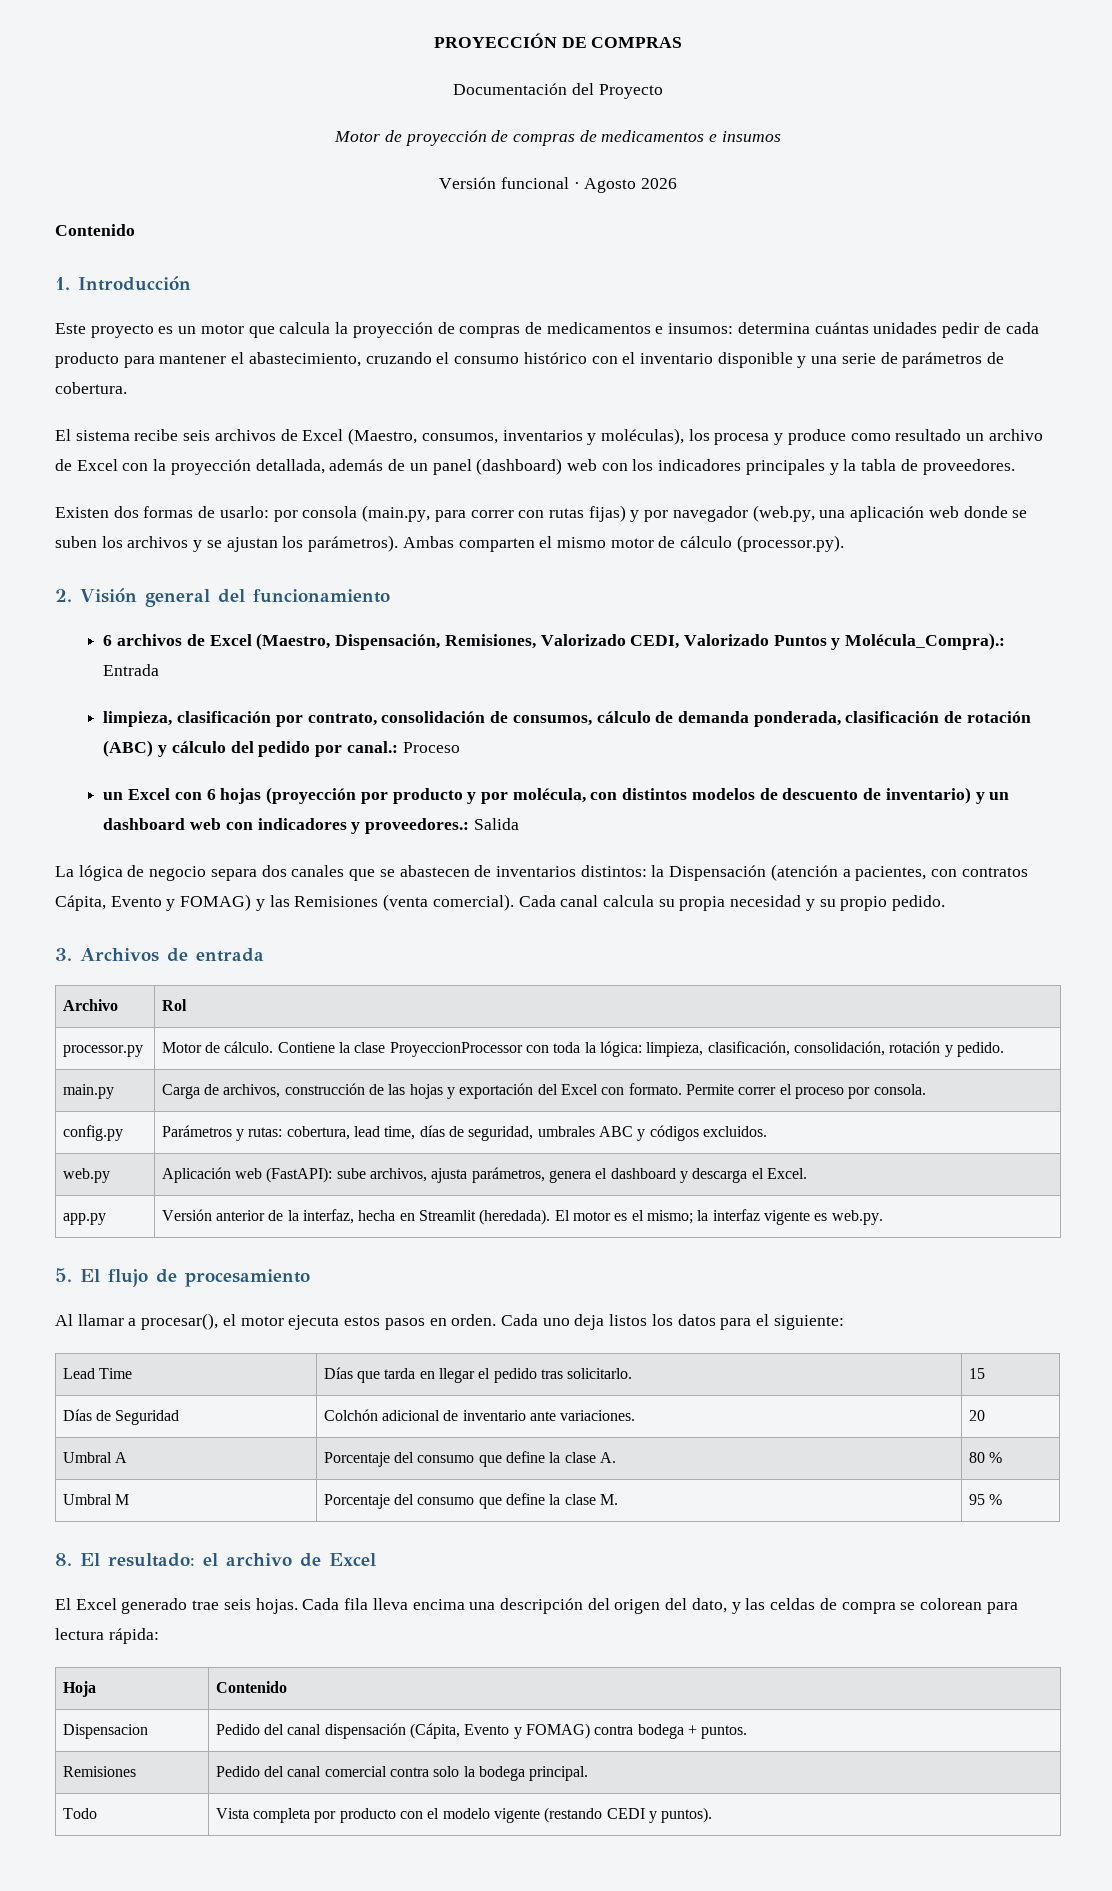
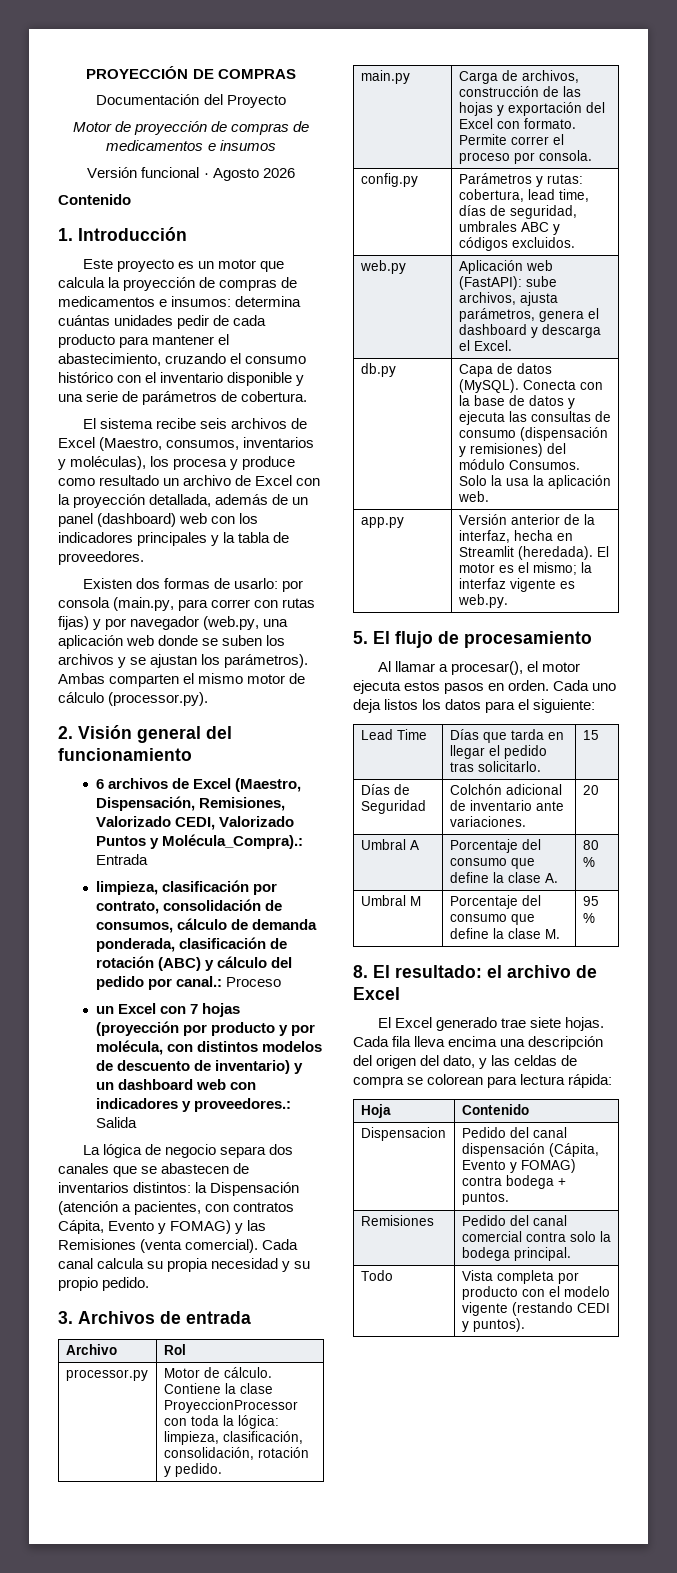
- un Excel con 6 hojas (proyección por producto y por molécula, con distintos modelos de descuento de inventario) y un dashboard web con indicadores y proveedores.: Salida
+ un Excel con 7 hojas (proyección por producto y por molécula, con distintos modelos de descuento de inventario) y un dashboard web con indicadores y proveedores.: Salida
+ db.py | Capa de datos (MySQL). Conecta con la base de datos y ejecuta las consultas de consumo (dispensación y remisiones) del módulo Consumos. Solo la usa la aplicación web.
- El Excel generado trae seis hojas.
+ El Excel generado trae siete hojas.

